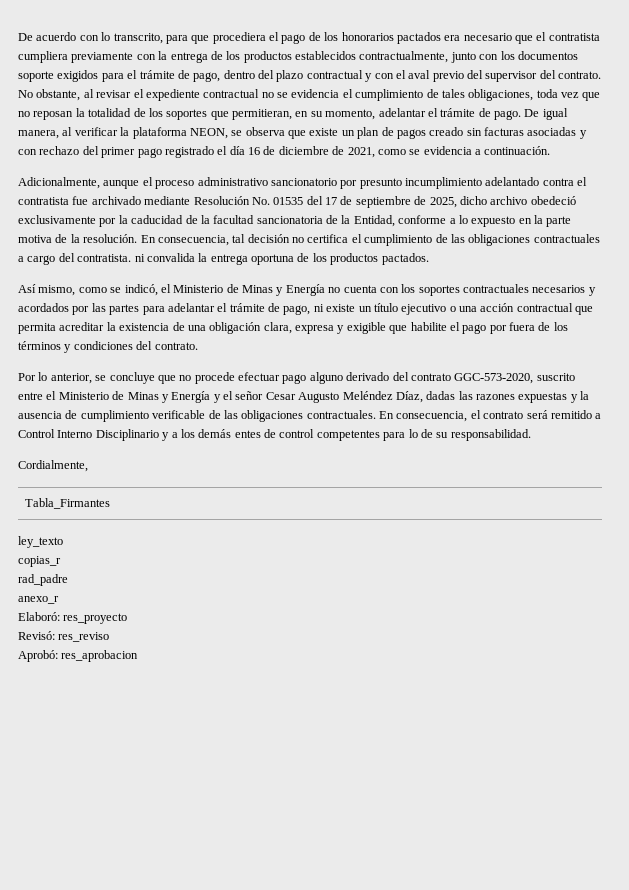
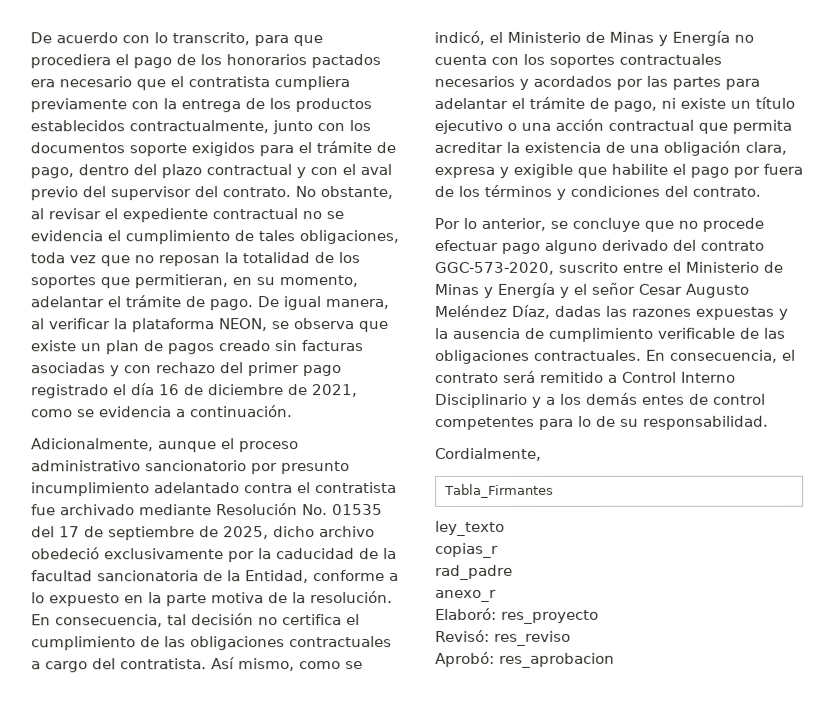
- En consecuencia, tal decisión no certifica el cumplimiento de las obligaciones contractuales a cargo del contratista. ni convalida la entrega oportuna de los productos pactados.
- Así mismo, como se indicó, el Ministerio de Minas y Energía no cuenta con los soportes contractuales necesarios y acordados por las partes para adelantar el trámite de pago, ni existe un título ejecutivo o una acción contractual que permita acreditar la existencia de una obligación clara, expresa y exigible que habilite el pago por fuera de los términos y condiciones del contrato.
+ En consecuencia, tal decisión no certifica el cumplimiento de las obligaciones contractuales a cargo del contratista. Así mismo, como se indicó, el Ministerio de Minas y Energía no cuenta con los soportes contractuales necesarios y acordados por las partes para adelantar el trámite de pago, ni existe un título ejecutivo o una acción contractual que permita acreditar la existencia de una obligación clara, expresa y exigible que habilite el pago por fuera de los términos y condiciones del contrato.

